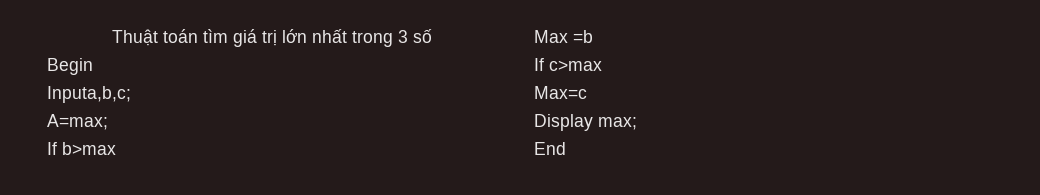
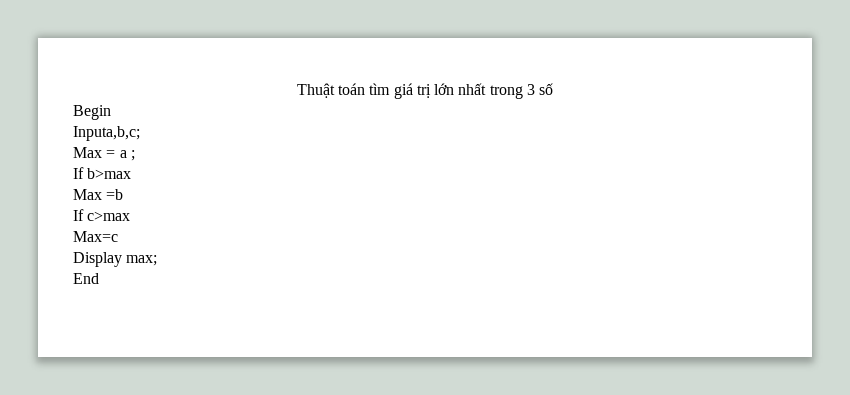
- A=max;
+ Max = a ;

